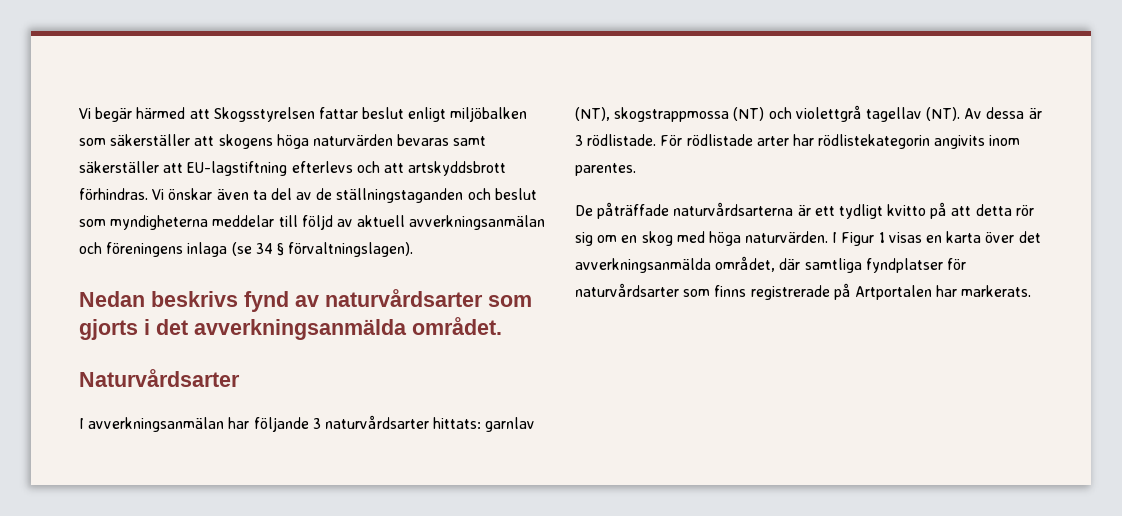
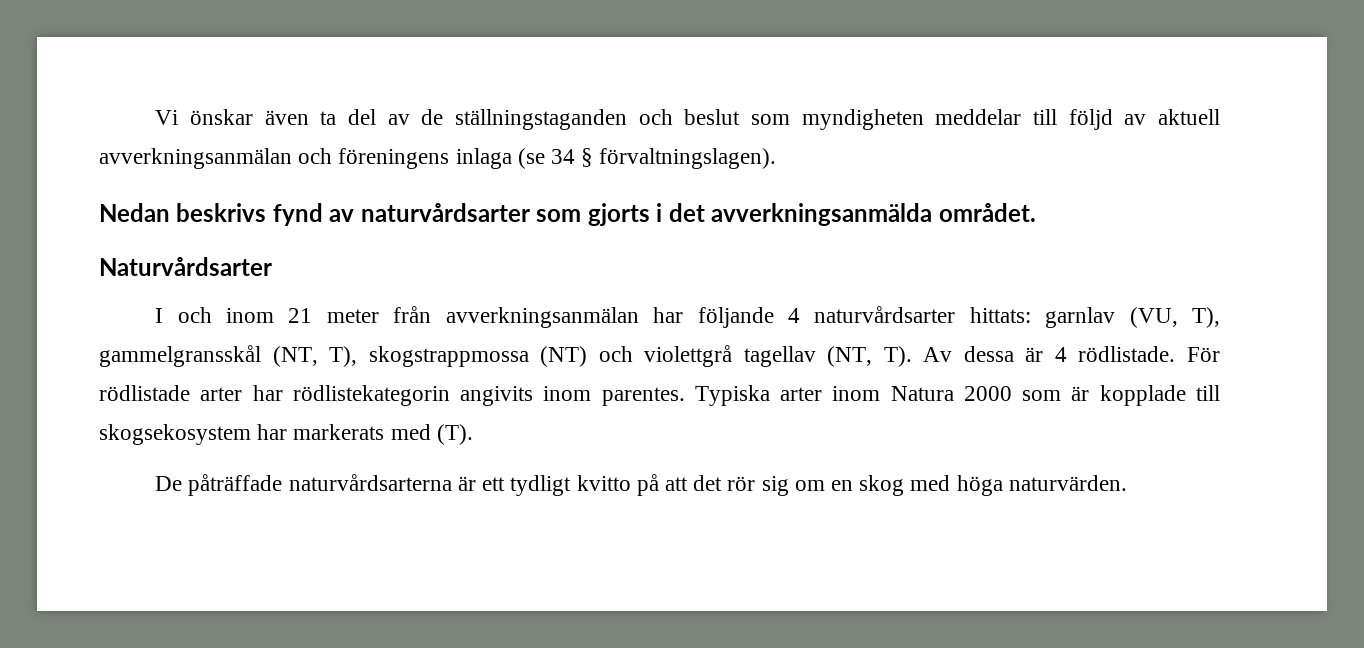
- Vi begär härmed att Skogsstyrelsen fattar beslut enligt miljöbalken som säkerställer att skogens höga naturvärden bevaras samt säkerställer att EU-lagstiftning efterlevs och att artskyddsbrott förhindras. Vi önskar även ta del av de ställningstaganden och beslut som myndigheterna meddelar till följd av aktuell avverkningsanmälan och föreningens inlaga (se 34 § förvaltningslagen).
+ Vi önskar även ta del av de ställningstaganden och beslut som myndigheten meddelar till följd av aktuell avverkningsanmälan och föreningens inlaga (se 34 § förvaltningslagen).
- I avverkningsanmälan har följande 3 naturvårdsarter hittats: garnlav (NT), skogstrappmossa (NT) och violettgrå tagellav (NT). Av dessa är 3 rödlistade.
+ I och inom 21 meter från avverkningsanmälan har följande 4 naturvårdsarter hittats: garnlav (VU, T), gammelgransskål (NT, T), skogstrappmossa (NT) och violettgrå tagellav (NT, T). Av dessa är 4 rödlistade.
+ Typiska arter inom Natura 2000 som är kopplade till skogsekosystem har markerats med (T).
- De påträffade naturvårdsarterna är ett tydligt kvitto på att detta rör sig om en skog med höga naturvärden. I Figur 1 visas en karta över det avverkningsanmälda området, där samtliga fyndplatser för naturvårdsarter som finns registrerade på Artportalen har markerats.
+ De påträffade naturvårdsarterna är ett tydligt kvitto på att det rör sig om en skog med höga naturvärden.

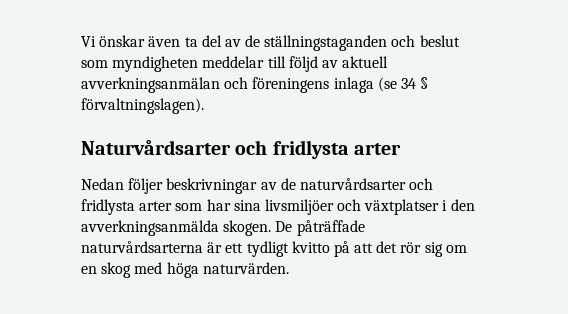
- Nedan beskrivs fynd av naturvårdsarter som gjorts i det avverkningsanmälda området.
- Naturvårdsarter
- I och inom 21 meter från avverkningsanmälan har följande 4 naturvårdsarter hittats: garnlav (VU, T), gammelgransskål (NT, T), skogstrappmossa (NT) och violettgrå tagellav (NT, T). Av dessa är 4 rödlistade. För rödlistade arter har rödlistekategorin angivits inom parentes. Typiska arter inom Natura 2000 som är kopplade till skogsekosystem har markerats med (T).
- De påträffade naturvårdsarterna är ett tydligt kvitto på att det rör sig om en skog med höga naturvärden.
+ Naturvårdsarter och fridlysta arter
+ Nedan följer beskrivningar av de naturvårdsarter och fridlysta arter som har sina livsmiljöer och växtplatser i den avverkningsanmälda skogen. De påträffade naturvårdsarterna är ett tydligt kvitto på att det rör sig om en skog med höga naturvärden.

